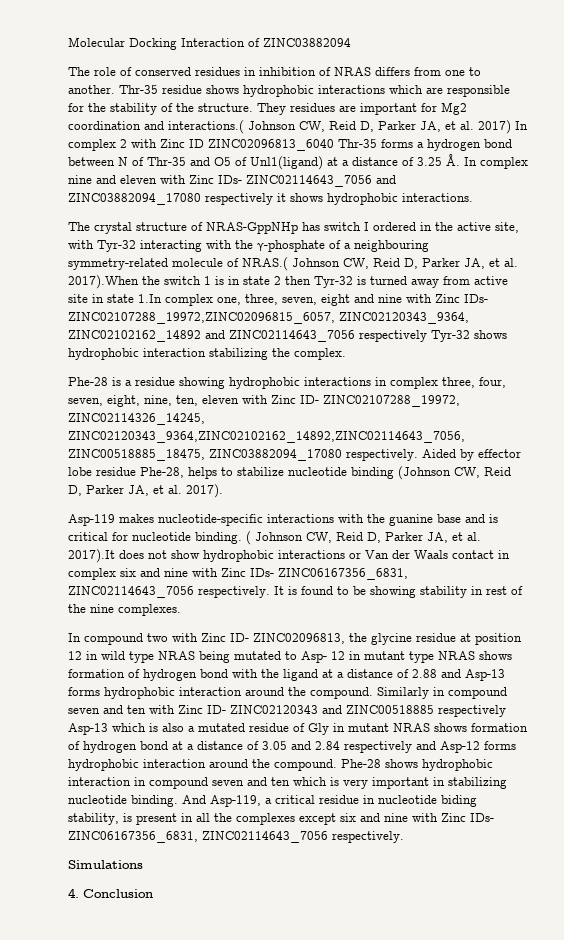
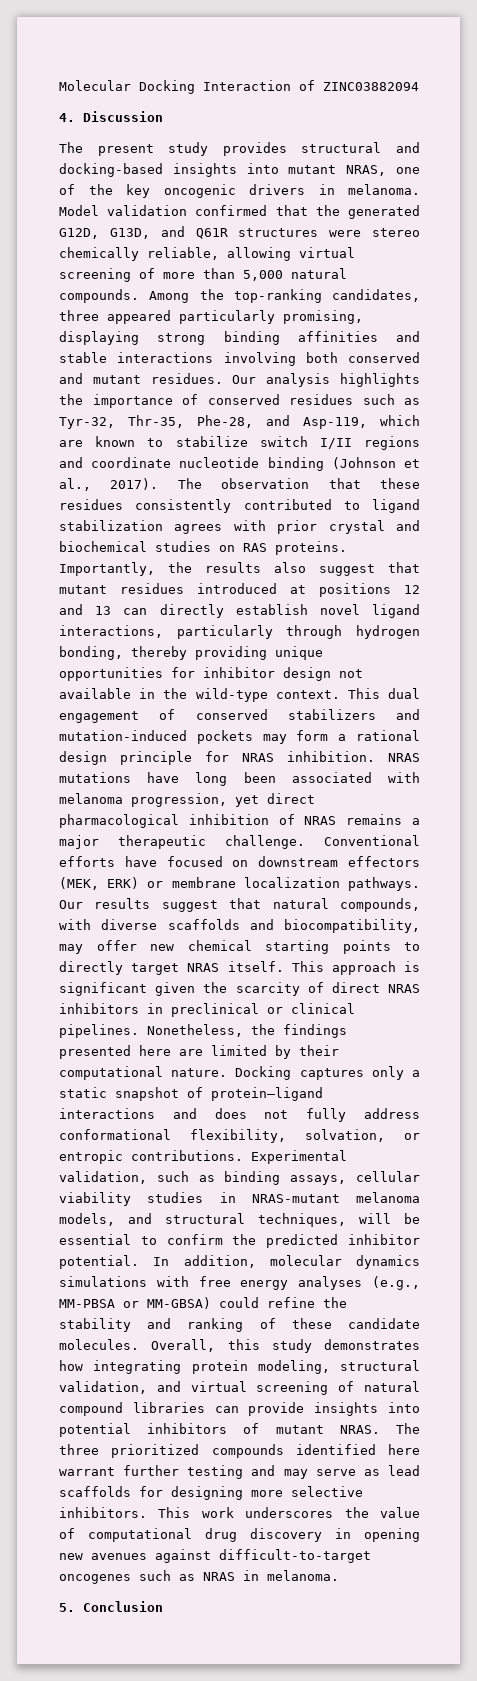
- The role of conserved residues in inhibition of NRAS differs from one to another. Thr-35 residue shows hydrophobic interactions which are responsible for the stability of the structure. They residues are important for Mg2 coordination and interactions.( Johnson CW, Reid D, Parker JA, et al. 2017) In complex 2 with Zinc ID ZINC02096813_6040 Thr-35 forms a hydrogen bond between N of Thr-35 and O5 of Unl1(ligand) at a distance of 3.25 Å. In complex nine and eleven with Zinc IDs- ZINC02114643_7056 and ZINC03882094_17080 respectively it shows hydrophobic interactions.
- The crystal structure of NRAS-GppNHp has switch I ordered in the active site, with Tyr-32 interacting with the γ-phosphate of a neighbouring symmetry-related molecule of NRAS.( Johnson CW, Reid D, Parker JA, et al. 2017).When the switch 1 is in state 2 then Tyr-32 is turned away from active site in state 1.In complex one, three, seven, eight and nine with Zinc IDs- ZINC02107288_19972,ZINC02096815_6057, ZINC02120343_9364, ZINC02102162_14892 and ZINC02114643_7056 respectively Tyr-32 shows hydrophobic interaction stabilizing the complex.
- Phe-28 is a residue showing hydrophobic interactions in complex three, four, seven, eight, nine, ten, eleven with Zinc ID- ZINC02107288_19972, ZINC02114326_14245, ZINC02120343_9364,ZINC02102162_14892,ZINC02114643_7056, ZINC00518885_18475, ZINC03882094_17080 respectively. Aided by effector lobe residue Phe-28, helps to stabilize nucleotide binding (Johnson CW, Reid D, Parker JA, et al. 2017).
- Asp-119 makes nucleotide-specific interactions with the guanine base and is critical for nucleotide binding. ( Johnson CW, Reid D, Parker JA, et al. 2017).It does not show hydrophobic interactions or Van der Waals contact in complex six and nine with Zinc IDs- ZINC06167356_6831, ZINC02114643_7056 respectively. It is found to be showing stability in rest of the nine complexes.
- In compound two with Zinc ID- ZINC02096813, the glycine residue at position 12 in wild type NRAS being mutated to Asp- 12 in mutant type NRAS shows formation of hydrogen bond with the ligand at a distance of 2.88 and Asp-13 forms hydrophobic interaction around the compound. Similarly in compound seven and ten with Zinc ID- ZINC02120343 and ZINC00518885 respectively Asp-13 which is also a mutated residue of Gly in mutant NRAS shows formation of hydrogen bond at a distance of 3.05 and 2.84 respectively and Asp-12 forms hydrophobic interaction around the compound. Phe-28 shows hydrophobic interaction in compound seven and ten which is very important in stabilizing nucleotide binding. And Asp-119, a critical residue in nucleotide biding stability, is present in all the complexes except six and nine with Zinc IDs- ZINC06167356_6831, ZINC02114643_7056 respectively.
- Simulations
- 4. Conclusion
+ 4. Discussion
+ The present study provides structural and docking-based insights into mutant NRAS, one of the key oncogenic drivers in melanoma. Model validation confirmed that the generated G12D, G13D, and Q61R structures were stereo chemically reliable, allowing virtual screening of more than 5,000 natural compounds. Among the top-ranking candidates, three appeared particularly promising, displaying strong binding affinities and stable interactions involving both conserved and mutant residues. Our analysis highlights the importance of conserved residues such as Tyr-32, Thr-35, Phe-28, and Asp-119, which are known to stabilize switch I/II regions and coordinate nucleotide binding (Johnson et al., 2017). The observation that these residues consistently contributed to ligand stabilization agrees with prior crystal and biochemical studies on RAS proteins. Importantly, the results also suggest that mutant residues introduced at positions 12 and 13 can directly establish novel ligand interactions, particularly through hydrogen bonding, thereby providing unique opportunities for inhibitor design not available in the wild-type context. This dual engagement of conserved stabilizers and mutation-induced pockets may form a rational design principle for NRAS inhibition. NRAS mutations have long been associated with melanoma progression, yet direct pharmacological inhibition of NRAS remains a major therapeutic challenge. Conventional efforts have focused on downstream effectors (MEK, ERK) or membrane localization pathways. Our results suggest that natural compounds, with diverse scaffolds and biocompatibility, may offer new chemical starting points to directly target NRAS itself. This approach is significant given the scarcity of direct NRAS inhibitors in preclinical or clinical pipelines. Nonetheless, the findings presented here are limited by their computational nature. Docking captures only a static snapshot of protein–ligand interactions and does not fully address conformational flexibility, solvation, or entropic contributions. Experimental validation, such as binding assays, cellular viability studies in NRAS-mutant melanoma models, and structural techniques, will be essential to confirm the predicted inhibitor potential. In addition, molecular dynamics simulations with free energy analyses (e.g., MM-PBSA or MM-GBSA) could refine the stability and ranking of these candidate molecules. Overall, this study demonstrates how integrating protein modeling, structural validation, and virtual screening of natural compound libraries can provide insights into potential inhibitors of mutant NRAS. The three prioritized compounds identified here warrant further testing and may serve as lead scaffolds for designing more selective inhibitors. This work underscores the value of computational drug discovery in opening new avenues against difficult-to-target oncogenes such as NRAS in melanoma.
+ 5. Conclusion

